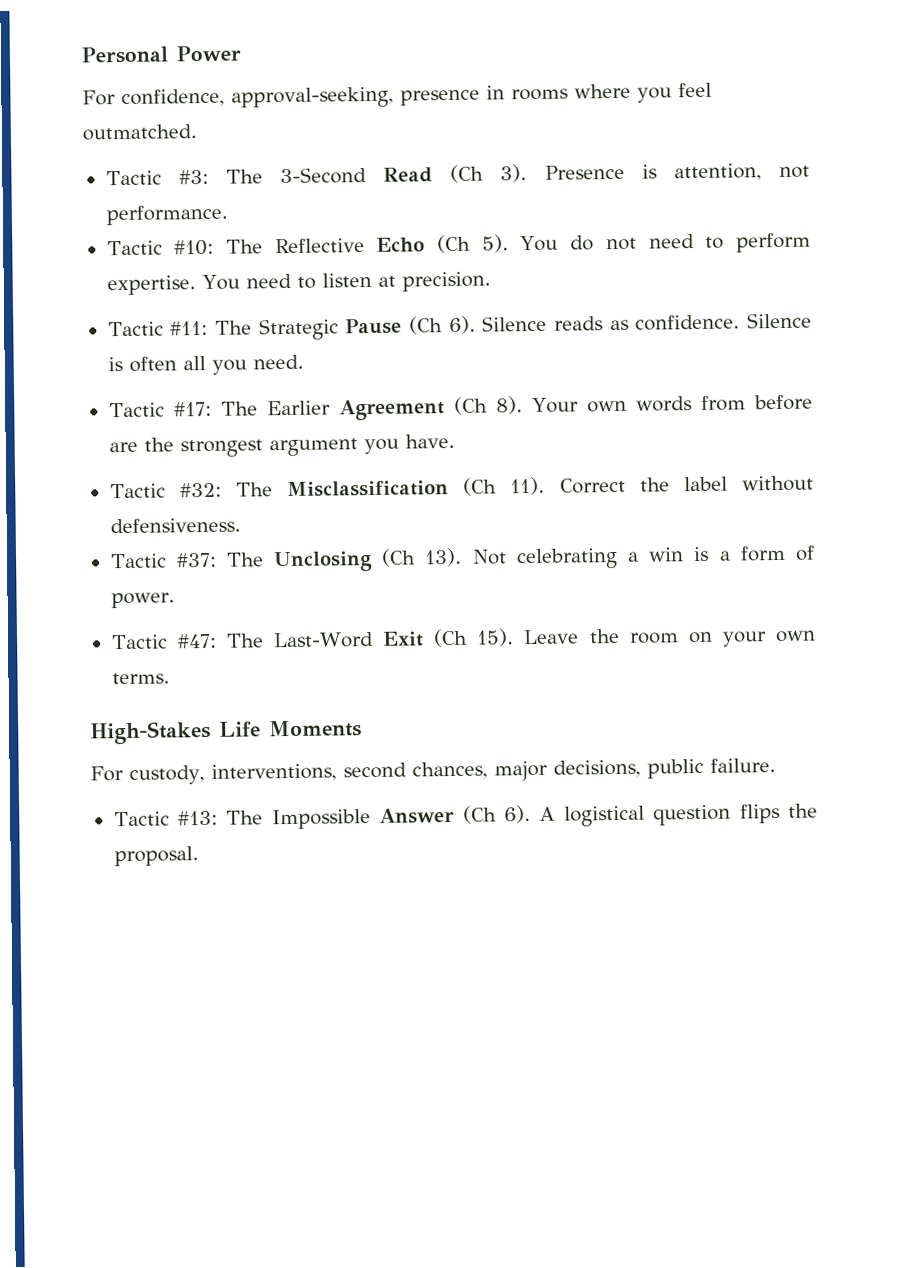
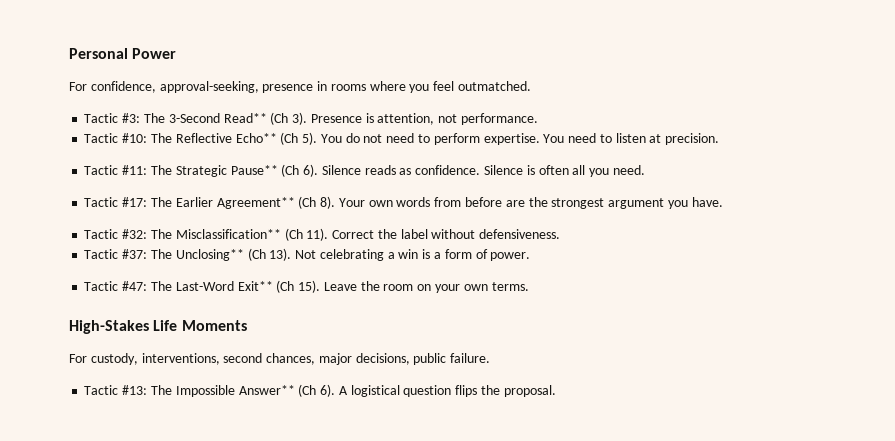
- Tactic #3: The 3-Second Read (Ch 3).
+ Tactic #3: The 3-Second Read** (Ch 3).
- Tactic #10: The Reflective Echo (Ch 5).
+ Tactic #10: The Reflective Echo** (Ch 5).
- Tactic #11: The Strategic Pause (Ch 6).
+ Tactic #11: The Strategic Pause** (Ch 6).
- Tactic #17: The Earlier Agreement (Ch 8).
+ Tactic #17: The Earlier Agreement** (Ch 8).
- Tactic #32: The Misclassification (Ch 11).
+ Tactic #32: The Misclassification** (Ch 11).
- Tactic #37: The Unclosing (Ch 13).
+ Tactic #37: The Unclosing** (Ch 13).
- Tactic #47: The Last-Word Exit (Ch 15).
+ Tactic #47: The Last-Word Exit** (Ch 15).
- Tactic #13: The Impossible Answer (Ch 6).
+ Tactic #13: The Impossible Answer** (Ch 6).

